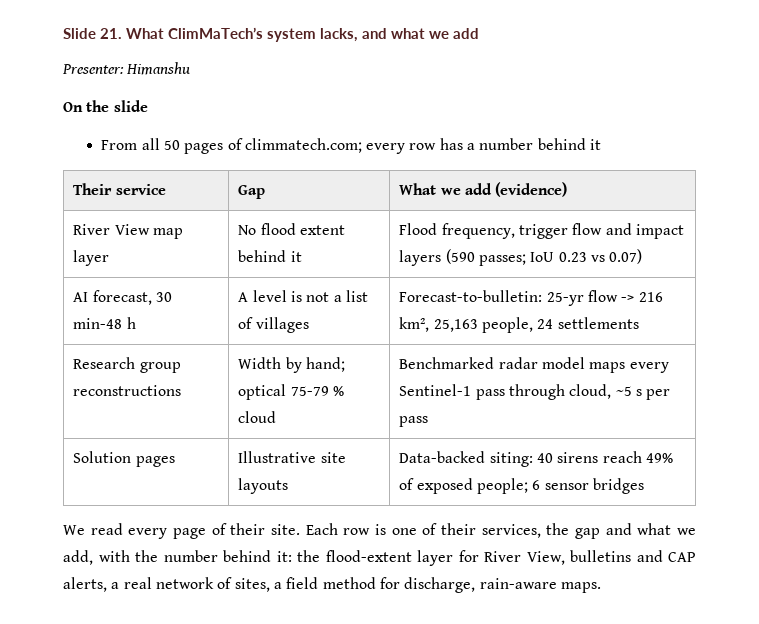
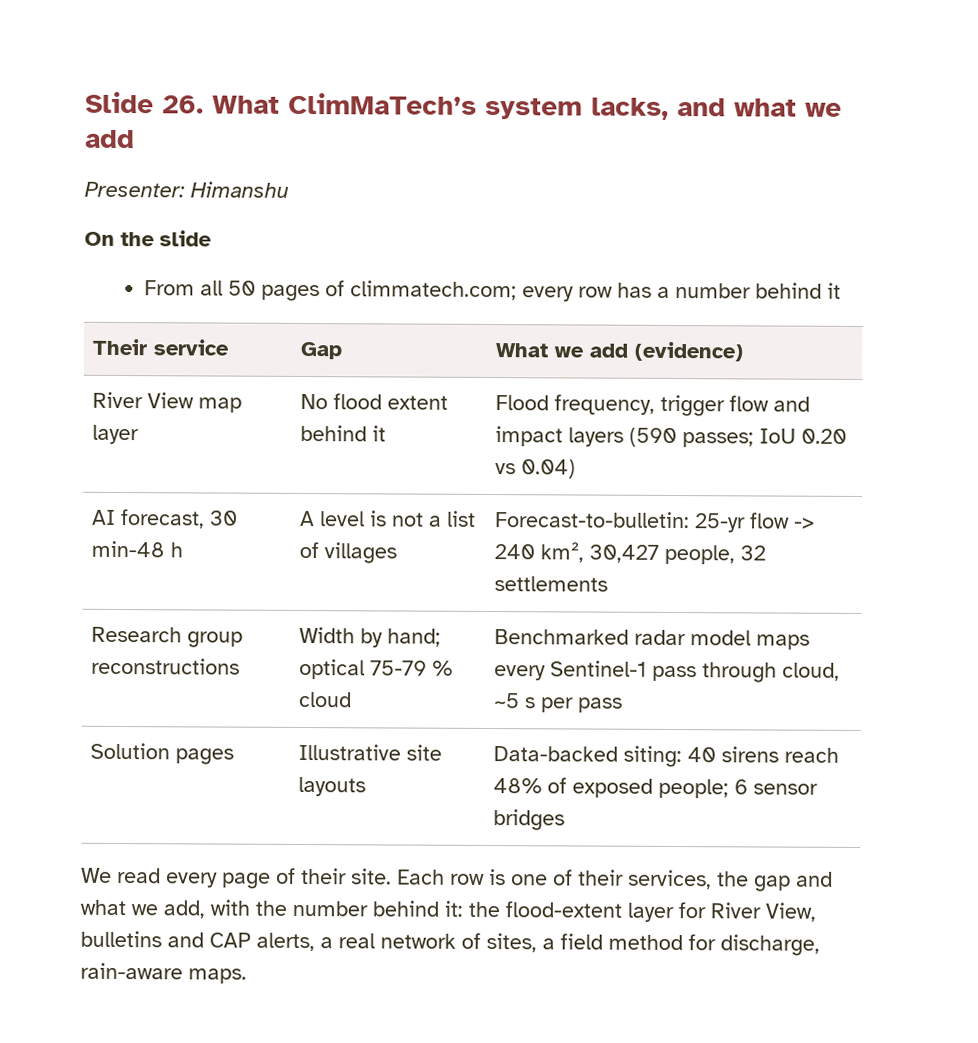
- Slide 21. What ClimMaTech’s system lacks, and what we add
+ Slide 26. What ClimMaTech’s system lacks, and what we add
- River View map layer | No flood extent behind it | Flood frequency, trigger flow and impact layers (590 passes; IoU 0.23 vs 0.07)
+ River View map layer | No flood extent behind it | Flood frequency, trigger flow and impact layers (590 passes; IoU 0.20 vs 0.04)
- AI forecast, 30 min-48 h | A level is not a list of villages | Forecast-to-bulletin: 25-yr flow -> 216 km², 25,163 people, 24 settlements
+ AI forecast, 30 min-48 h | A level is not a list of villages | Forecast-to-bulletin: 25-yr flow -> 240 km², 30,427 people, 32 settlements
- Solution pages | Illustrative site layouts | Data-backed siting: 40 sirens reach 49% of exposed people; 6 sensor bridges
+ Solution pages | Illustrative site layouts | Data-backed siting: 40 sirens reach 48% of exposed people; 6 sensor bridges

